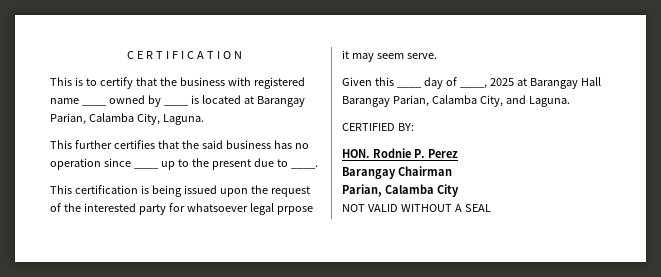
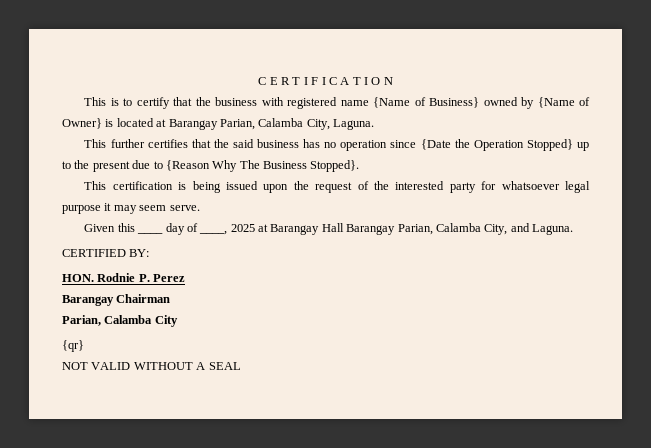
- This is to certify that the business with registered name ____ owned by ____ is located at Barangay Parian, Calamba City, Laguna.
+ This is to certify that the business with registered name {Name of Business} owned by {Name of Owner} is located at Barangay Parian, Calamba City, Laguna.
- This further certifies that the said business has no operation since ____ up to the present due to ____.
+ This further certifies that the said business has no operation since {Date the Operation Stopped} up to the present due to {Reason Why The Business Stopped}.
- This certification is being issued upon the request of the interested party for whatsoever legal prpose it may seem serve.
+ This certification is being issued upon the request of the interested party for whatsoever legal purpose it may seem serve.
+ {qr}

